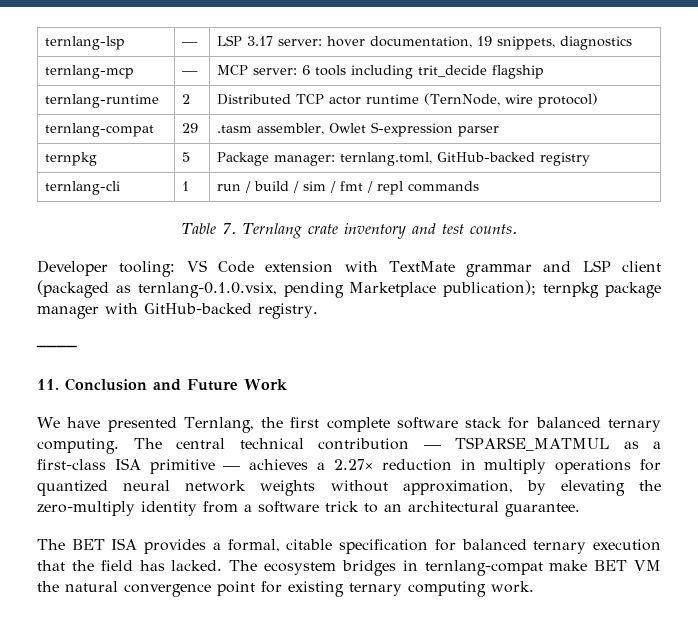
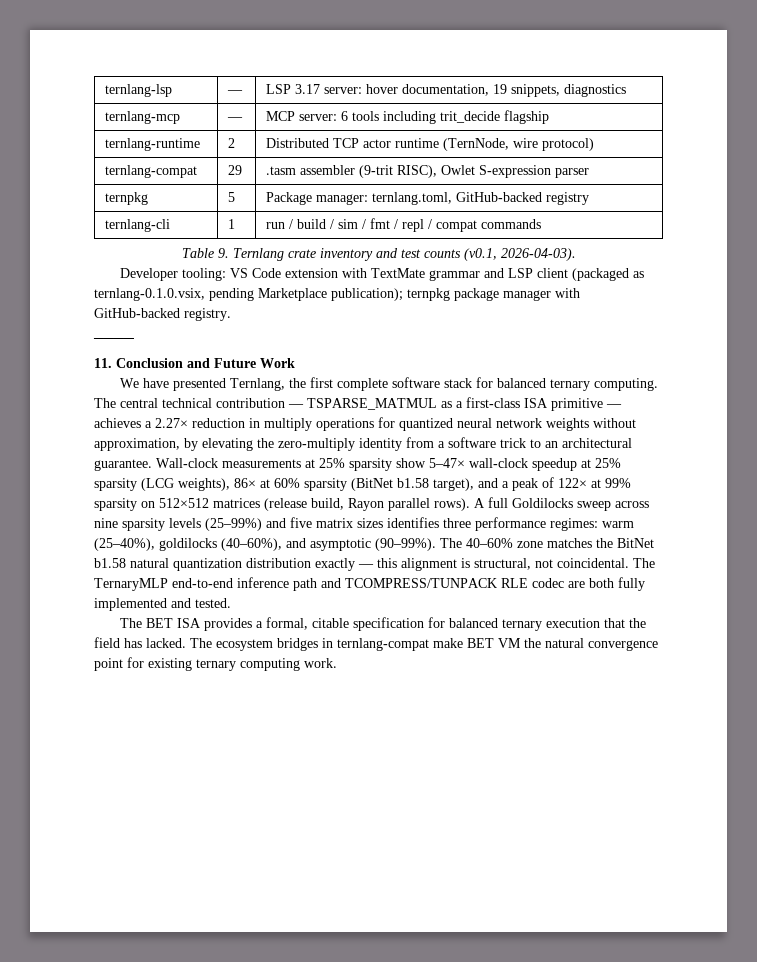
- ternlang-compat | 29 | .tasm assembler, Owlet S-expression parser
+ ternlang-compat | 29 | .tasm assembler (9-trit RISC), Owlet S-expression parser
- ternlang-cli | 1 | run / build / sim / fmt / repl commands
+ ternlang-cli | 1 | run / build / sim / fmt / repl / compat commands
- Table 7. Ternlang crate inventory and test counts.
+ Table 9. Ternlang crate inventory and test counts (v0.1, 2026-04-03).
+ Wall-clock measurements at 25% sparsity show 5–47× wall-clock speedup at 25% sparsity (LCG weights), 86× at 60% sparsity (BitNet b1.58 target), and a peak of 122× at 99% sparsity on 512×512 matrices (release build, Rayon parallel rows). A full Goldilocks sweep across nine sparsity levels (25–99%) and five matrix sizes identifies three performance regimes: warm (25–40%), goldilocks (40–60%), and asymptotic (90–99%). The 40–60% zone matches the BitNet b1.58 natural quantization distribution exactly — this alignment is structural, not coincidental. The TernaryMLP end-to-end inference path and TCOMPRESS/TUNPACK RLE codec are both fully implemented and tested.

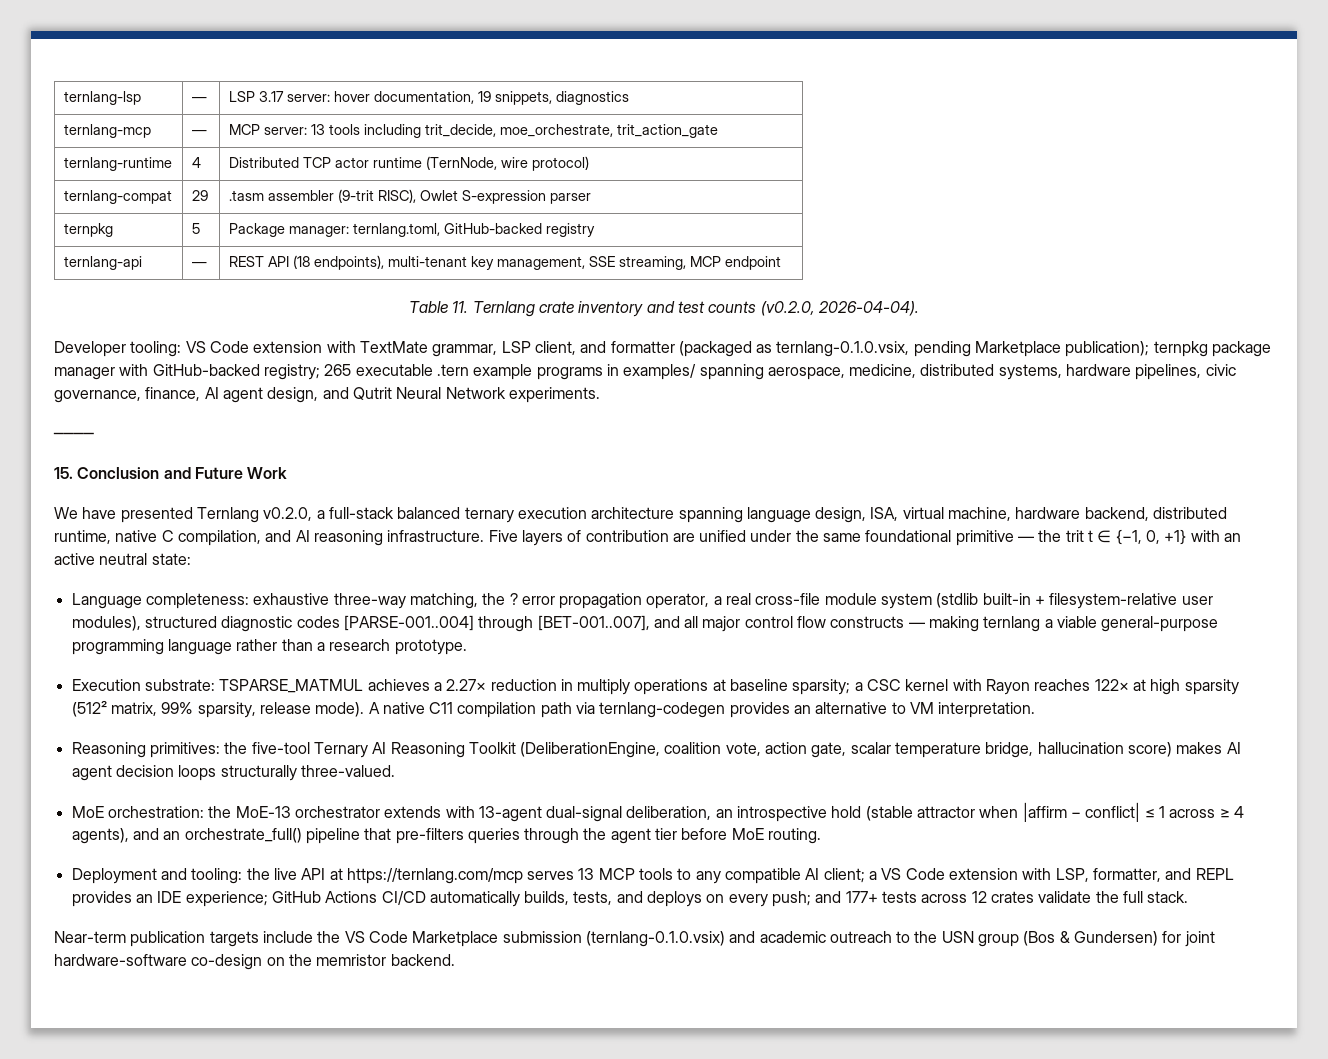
- ternlang-mcp | — | MCP server: 6 tools including trit_decide flagship
+ ternlang-mcp | — | MCP server: 13 tools including trit_decide, moe_orchestrate, trit_action_gate
- ternlang-runtime | 2 | Distributed TCP actor runtime (TernNode, wire protocol)
+ ternlang-runtime | 4 | Distributed TCP actor runtime (TernNode, wire protocol)
- ternlang-cli | 1 | run / build / sim / fmt / repl / compat commands
+ ternlang-api | — | REST API (18 endpoints), multi-tenant key management, SSE streaming, MCP endpoint
- Table 9. Ternlang crate inventory and test counts (v0.1, 2026-04-03).
+ Table 11. Ternlang crate inventory and test counts (v0.2.0, 2026-04-04).
- Developer tooling: VS Code extension with TextMate grammar and LSP client (packaged as ternlang-0.1.0.vsix, pending Marketplace publication); ternpkg package manager with GitHub-backed registry.
+ Developer tooling: VS Code extension with TextMate grammar, LSP client, and formatter (packaged as ternlang-0.1.0.vsix, pending Marketplace publication); ternpkg package manager with GitHub-backed registry; 265 executable .tern example programs in examples/ spanning aerospace, medicine, distributed systems, hardware pipelines, civic governance, finance, AI agent design, and Qutrit Neural Network experiments.
- 11. Conclusion and Future Work
+ 15. Conclusion and Future Work
- We have presented Ternlang, the first complete software stack for balanced ternary computing. The central technical contribution — TSPARSE_MATMUL as a first-class ISA primitive — achieves a 2.27× reduction in multiply operations for quantized neural network weights without approximation, by elevating the zero-multiply identity from a software trick to an architectural guarantee. Wall-clock measurements at 25% sparsity show 5–47× wall-clock speedup at 25% sparsity (LCG weights), 86× at 60% sparsity (BitNet b1.58 target), and a peak of 122× at 99% sparsity on 512×512 matrices (release build, Rayon parallel rows). A full Goldilocks sweep across nine sparsity levels (25–99%) and five matrix sizes identifies three performance regimes: warm (25–40%), goldilocks (40–60%), and asymptotic (90–99%). The 40–60% zone matches the BitNet b1.58 natural quantization distribution exactly — this alignment is structural, not coincidental. The TernaryMLP end-to-end inference path and TCOMPRESS/TUNPACK RLE codec are both fully implemented and tested.
- The BET ISA provides a formal, citable specification for balanced ternary execution that the field has lacked. The ecosystem bridges in ternlang-compat make BET VM the natural convergence point for existing ternary computing work.
+ We have presented Ternlang v0.2.0, a full-stack balanced ternary execution architecture spanning language design, ISA, virtual machine, hardware backend, distributed runtime, native C compilation, and AI reasoning infrastructure. Five layers of contribution are unified under the same foundational primitive — the trit t ∈ {−1, 0, +1} with an active neutral state:
+ Language completeness: exhaustive three-way matching, the ? error propagation operator, a real cross-file module system (stdlib built-in + filesystem-relative user modules), structured diagnostic codes [PARSE-001..004] through [BET-001..007], and all major control flow constructs — making ternlang a viable general-purpose programming language rather than a research prototype.
+ Execution substrate: TSPARSE_MATMUL achieves a 2.27× reduction in multiply operations at baseline sparsity; a CSC kernel with Rayon reaches 122× at high sparsity (512² matrix, 99% sparsity, release mode). A native C11 compilation path via ternlang-codegen provides an alternative to VM interpretation.
+ Reasoning primitives: the five-tool Ternary AI Reasoning Toolkit (DeliberationEngine, coalition vote, action gate, scalar temperature bridge, hallucination score) makes AI agent decision loops structurally three-valued.
+ MoE orchestration: the MoE-13 orchestrator extends with 13-agent dual-signal deliberation, an introspective hold (stable attractor when |affirm − conflict| ≤ 1 across ≥ 4 agents), and an orchestrate_full() pipeline that pre-filters queries through the agent tier before MoE routing.
+ Deployment and tooling: the live API at https://ternlang.com/mcp serves 13 MCP tools to any compatible AI client; a VS Code extension with LSP, formatter, and REPL provides an IDE experience; GitHub Actions CI/CD automatically builds, tests, and deploys on every push; and 177+ tests across 12 crates validate the full stack.
+ Near-term publication targets include the VS Code Marketplace submission (ternlang-0.1.0.vsix) and academic outreach to the USN group (Bos & Gundersen) for joint hardware-software co-design on the memristor backend.

